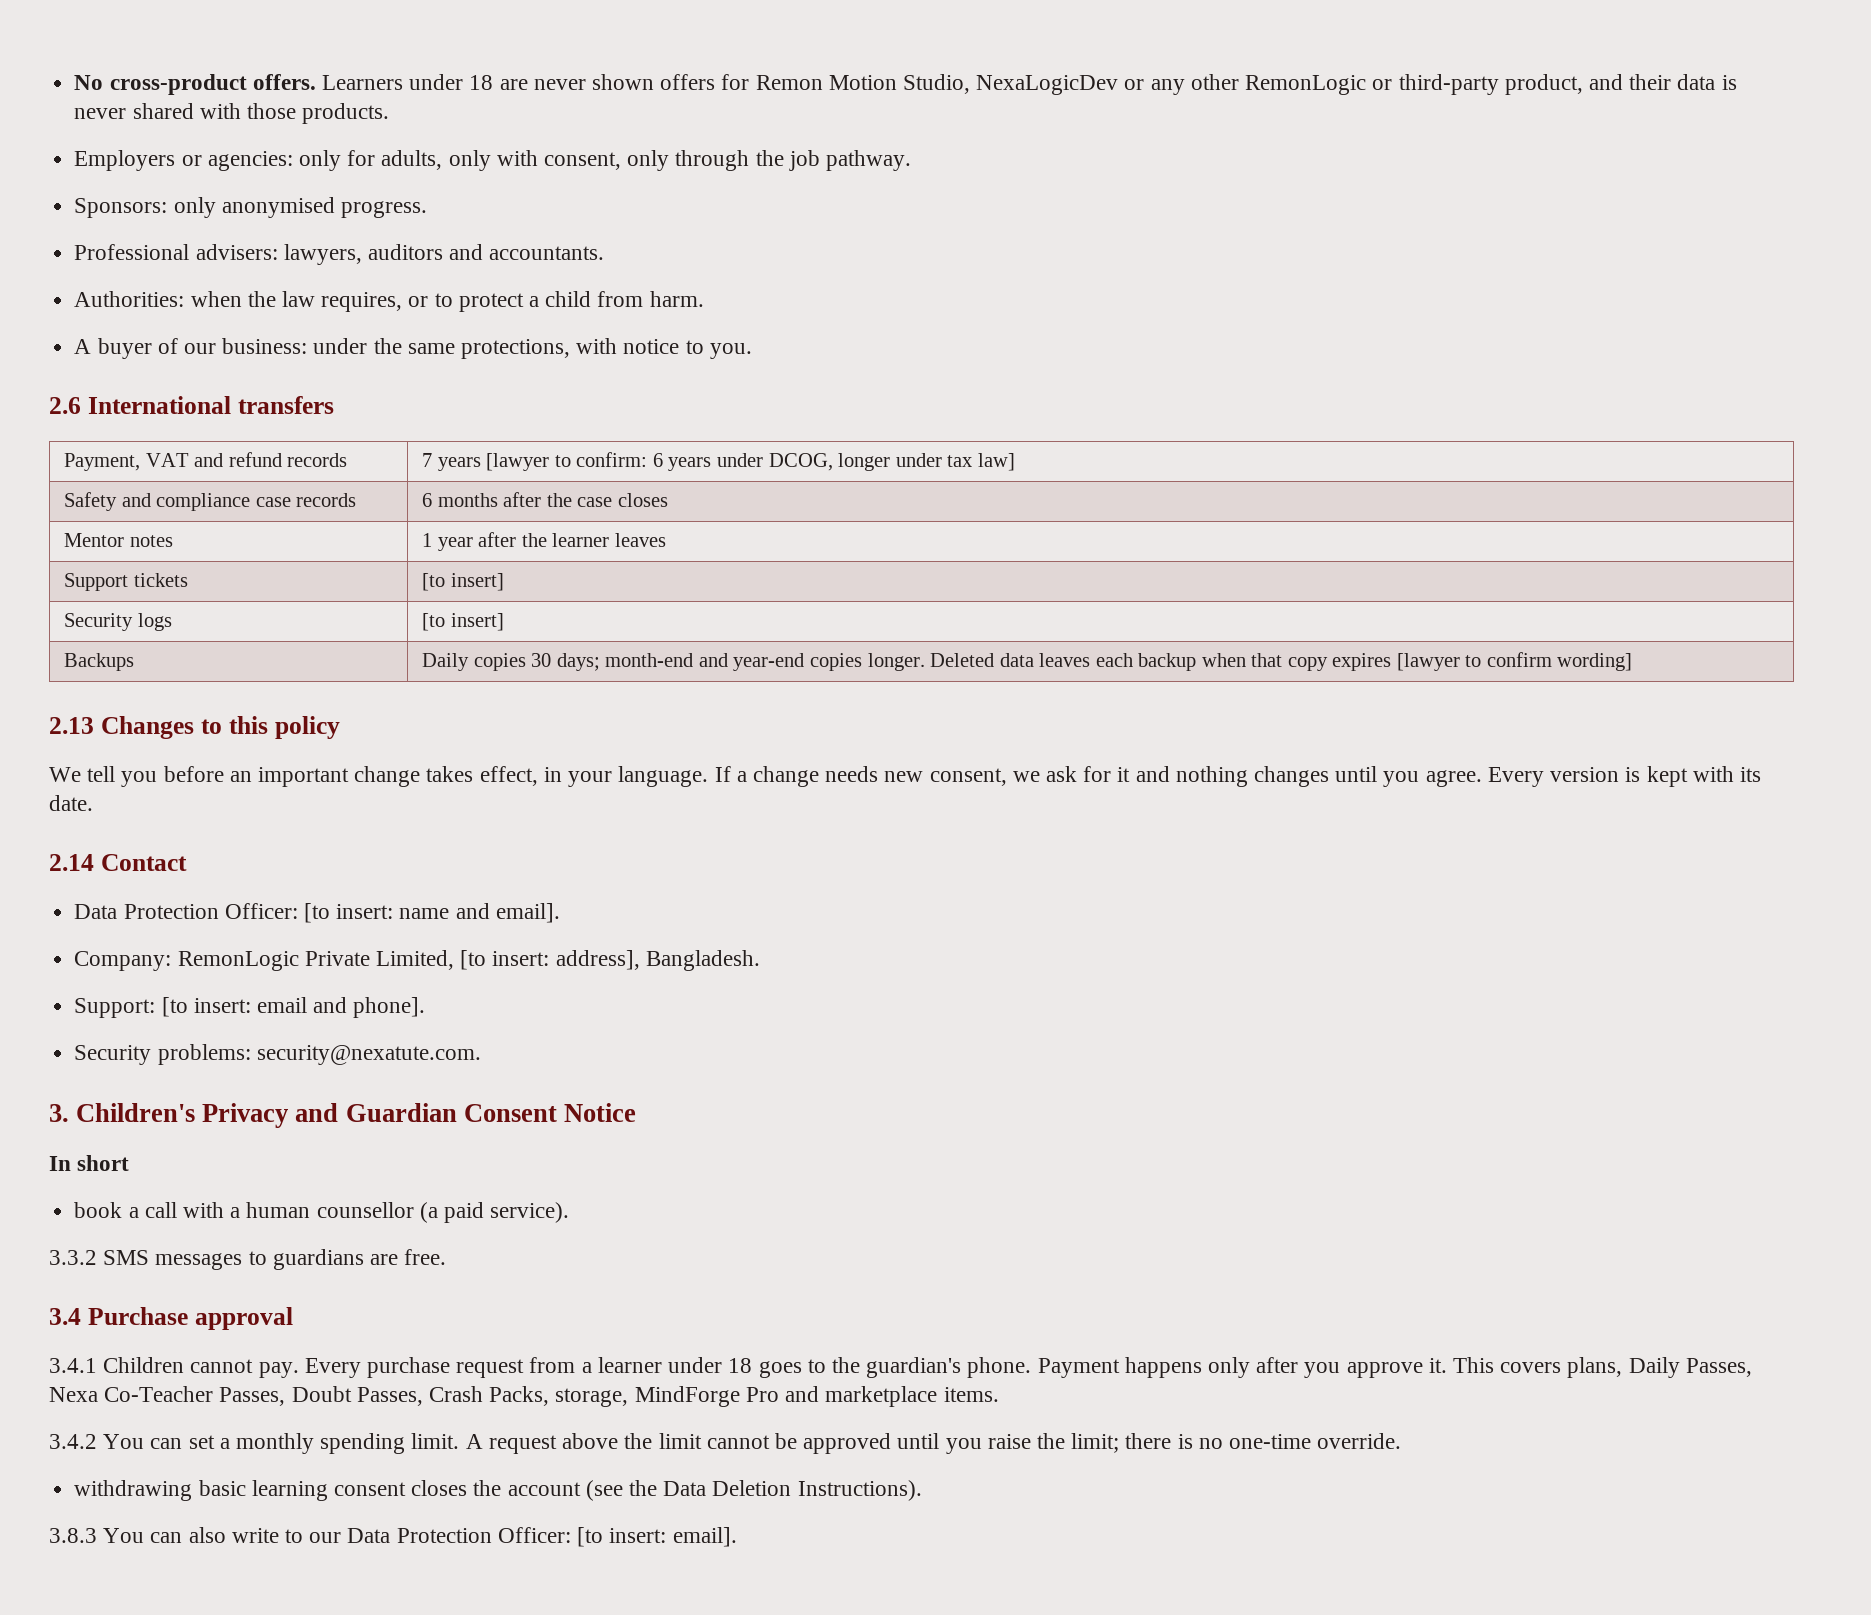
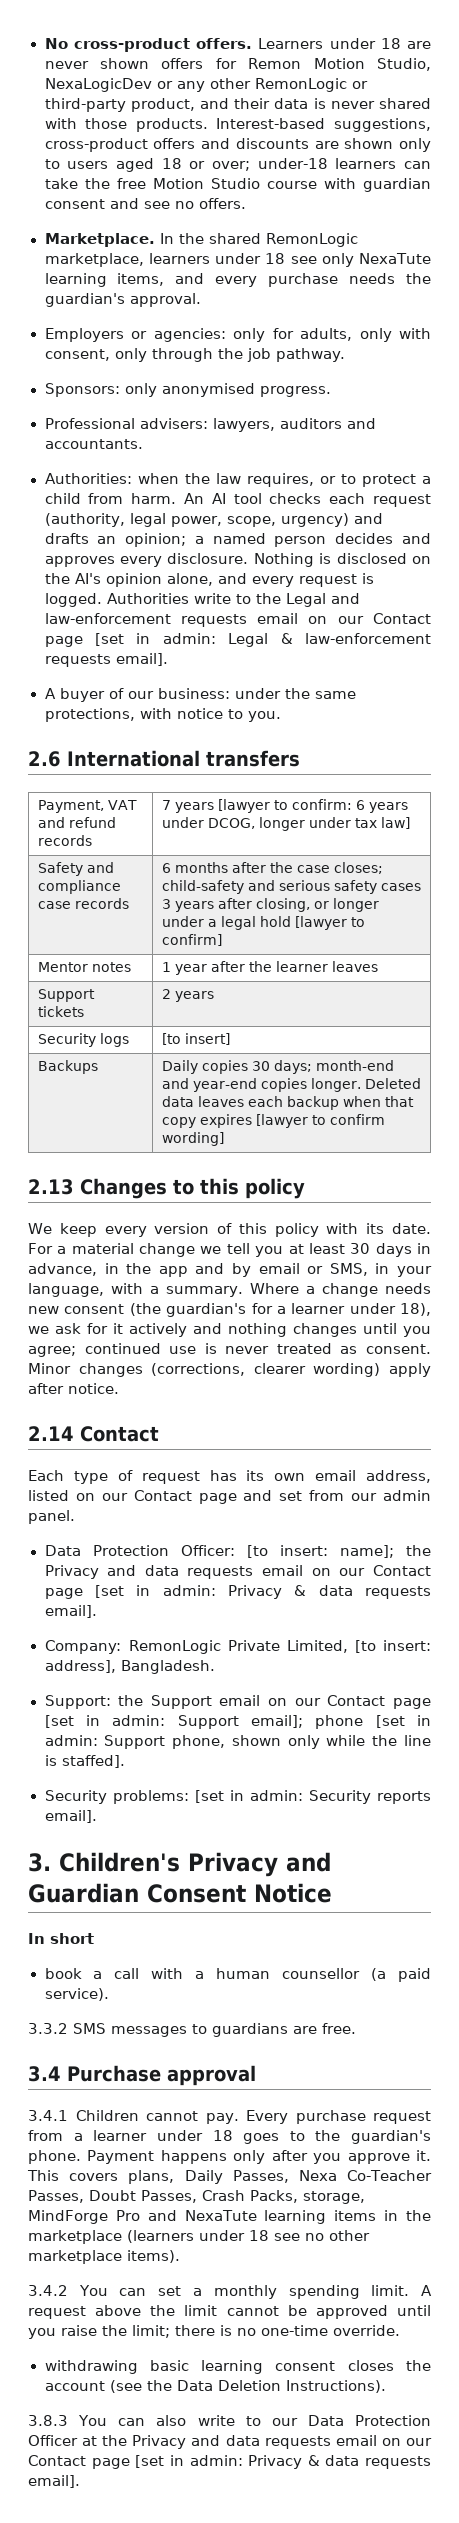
+ Interest-based suggestions, cross-product offers and discounts are shown only to users aged 18 or over; under-18 learners can take the free Motion Studio course with guardian consent and see no offers.
+ Marketplace. In the shared RemonLogic marketplace, learners under 18 see only NexaTute learning items, and every purchase needs the guardian's approval.
+ An AI tool checks each request (authority, legal power, scope, urgency) and drafts an opinion; a named person decides and approves every disclosure. Nothing is disclosed on the AI's opinion alone, and every request is logged. Authorities write to the Legal and law-enforcement requests email on our Contact page [set in admin: Legal & law-enforcement requests email].
- Safety and compliance case records | 6 months after the case closes
+ Safety and compliance case records | 6 months after the case closes; child-safety and serious safety cases 3 years after closing, or longer under a legal hold [lawyer to confirm]
- Support tickets | [to insert]
+ Support tickets | 2 years
- We tell you before an important change takes effect, in your language. If a change needs new consent, we ask for it and nothing changes until you agree. Every version is kept with its date.
+ We keep every version of this policy with its date. For a material change we tell you at least 30 days in advance, in the app and by email or SMS, in your language, with a summary. Where a change needs new consent (the guardian's for a learner under 18), we ask for it actively and nothing changes until you agree; continued use is never treated as consent. Minor changes (corrections, clearer wording) apply after notice.
  2.14 Contact
- Data Protection Officer: [to insert: name and email].
+ Each type of request has its own email address, listed on our Contact page and set from our admin panel.
+ Data Protection Officer: [to insert: name]; the Privacy and data requests email on our Contact page [set in admin: Privacy & data requests email].
- Support: [to insert: email and phone].
- Security problems: security@nexatute.com.
+ Support: the Support email on our Contact page [set in admin: Support email]; phone [set in admin: Support phone, shown only while the line is staffed].
+ Security problems: [set in admin: Security reports email].
- This covers plans, Daily Passes, Nexa Co-Teacher Passes, Doubt Passes, Crash Packs, storage, MindForge Pro and marketplace items.
+ This covers plans, Daily Passes, Nexa Co-Teacher Passes, Doubt Passes, Crash Packs, storage, MindForge Pro and NexaTute learning items in the marketplace (learners under 18 see no other marketplace items).
- 3.8.3 You can also write to our Data Protection Officer: [to insert: email].
+ 3.8.3 You can also write to our Data Protection Officer at the Privacy and data requests email on our Contact page [set in admin: Privacy & data requests email].

